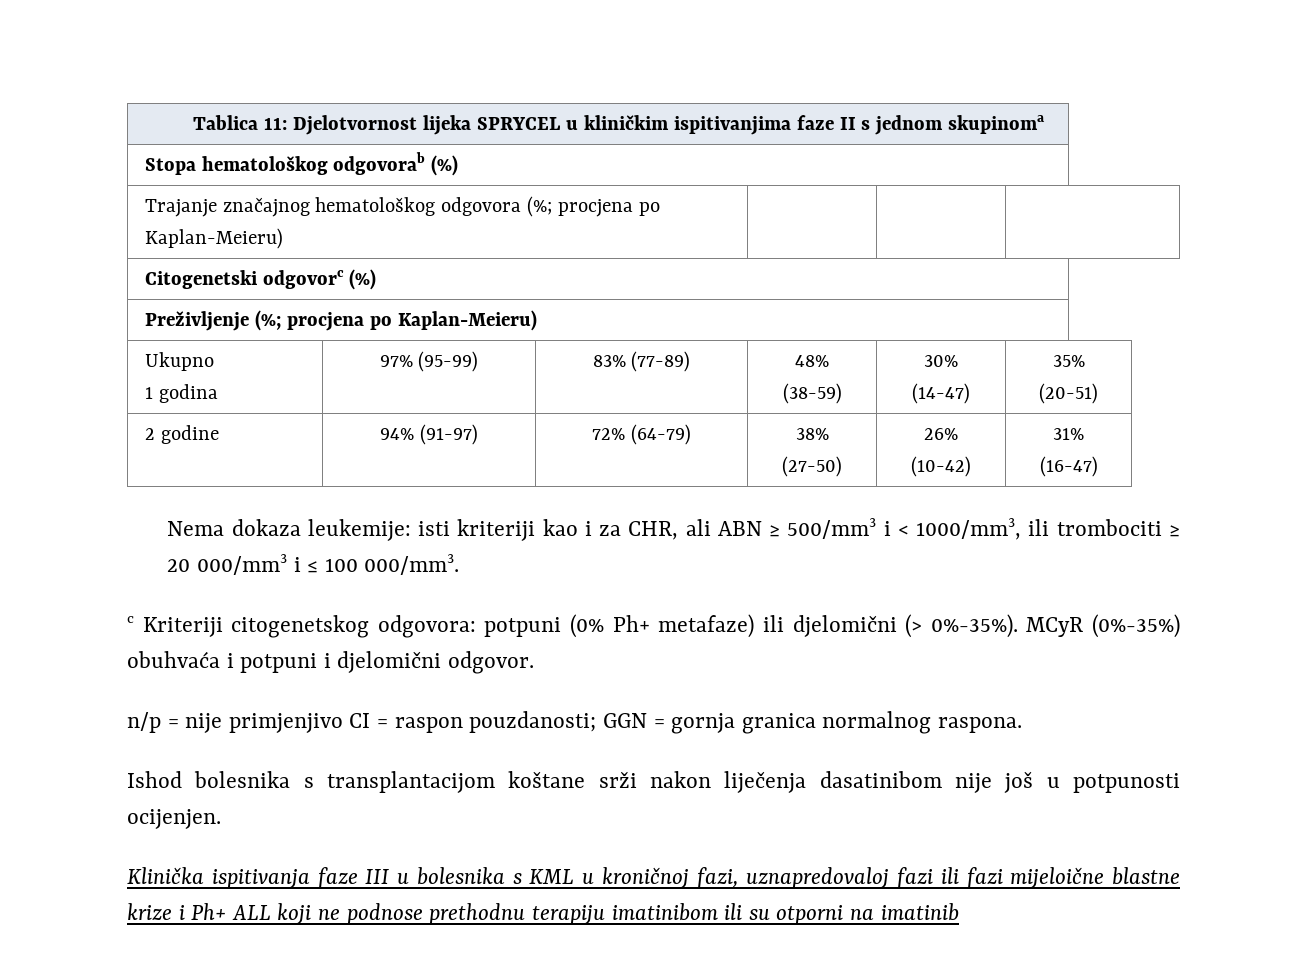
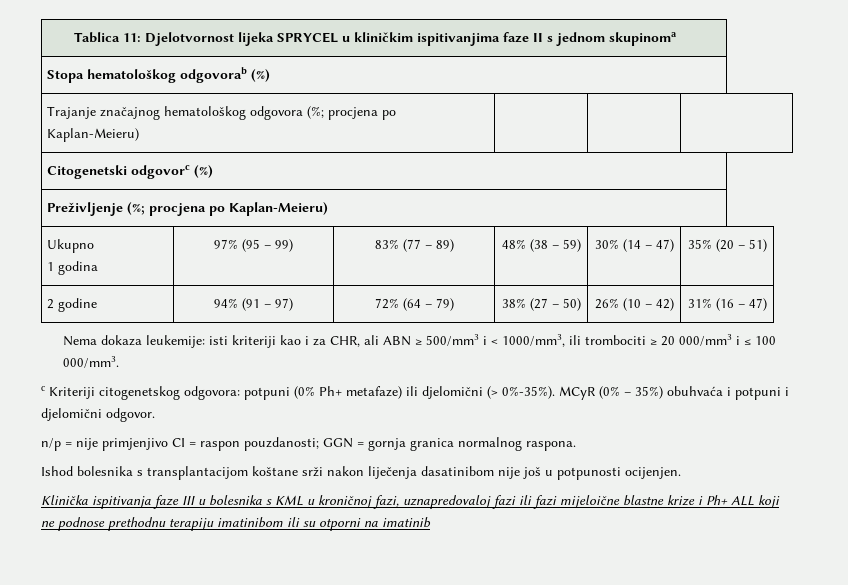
  Ukupno
- 1 godina | 97% (95-99) | 83% (77-89) | 48% (38-59) | 30% (14-47) | 35% (20-51)
- 2 godine | 94% (91-97) | 72% (64-79) | 38% (27-50) | 26% (10-42) | 31% (16-47)
+ 1 godina | 97% (95 – 99) | 83% (77 – 89) | 48% (38 – 59) | 30% (14 – 47) | 35% (20 – 51)
+ 2 godine | 94% (91 – 97) | 72% (64 – 79) | 38% (27 – 50) | 26% (10 – 42) | 31% (16 – 47)
- MCyR (0%-35%) obuhvaća i potpuni i djelomični odgovor.
+ MCyR (0% – 35%) obuhvaća i potpuni i djelomični odgovor.

